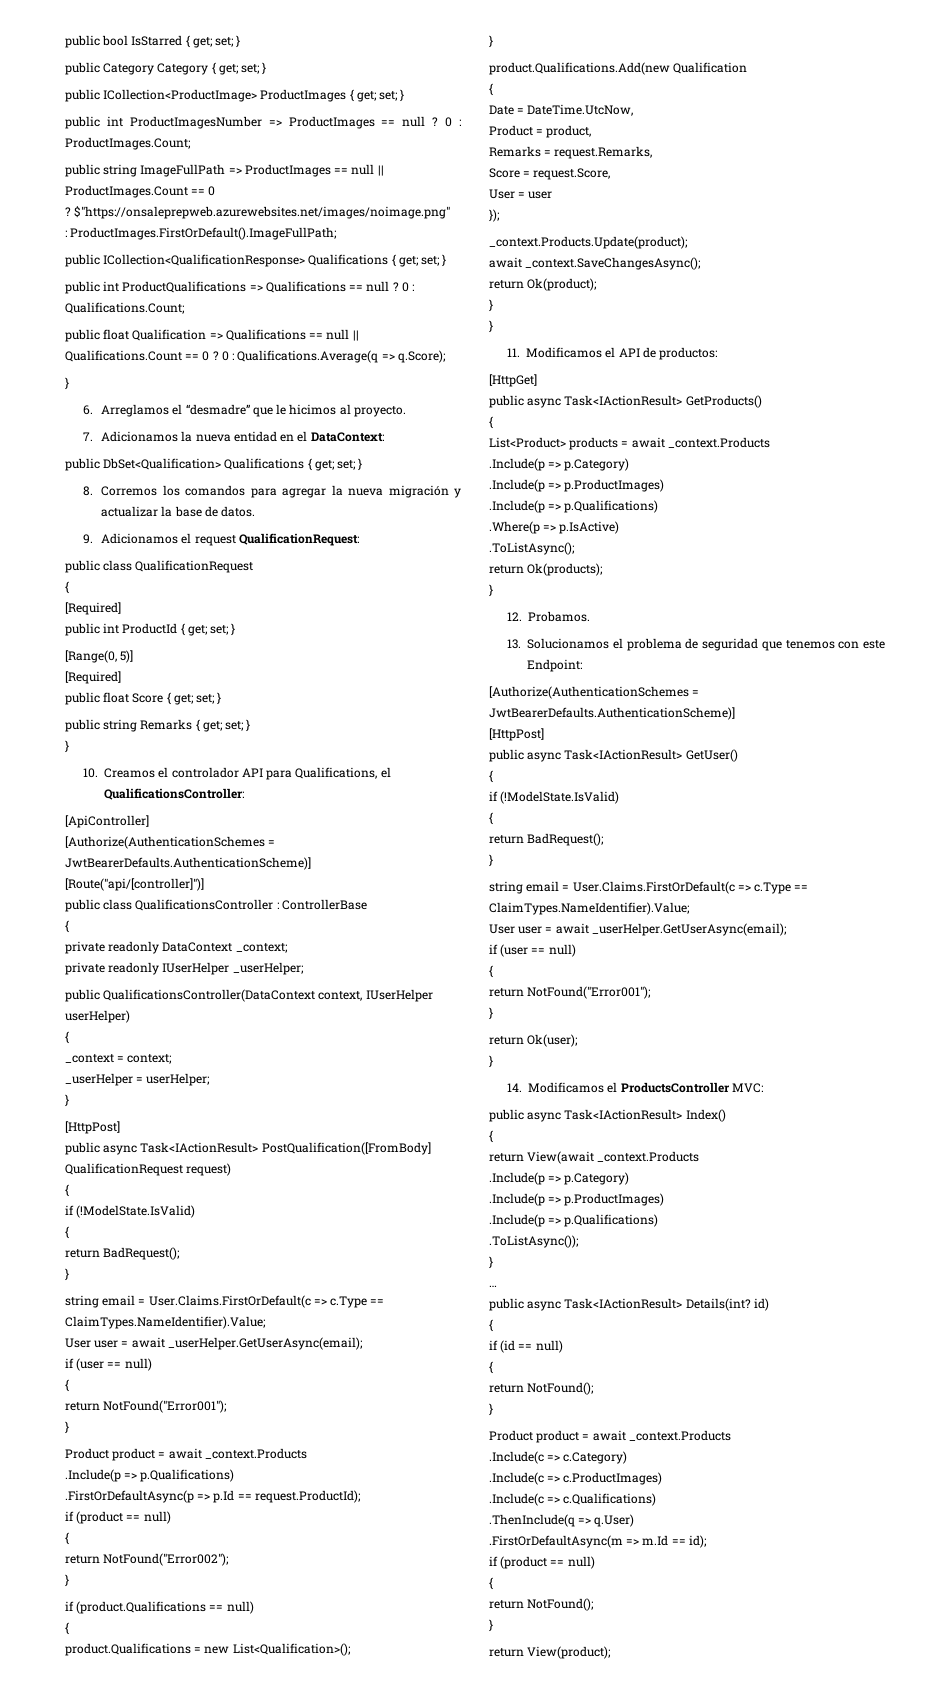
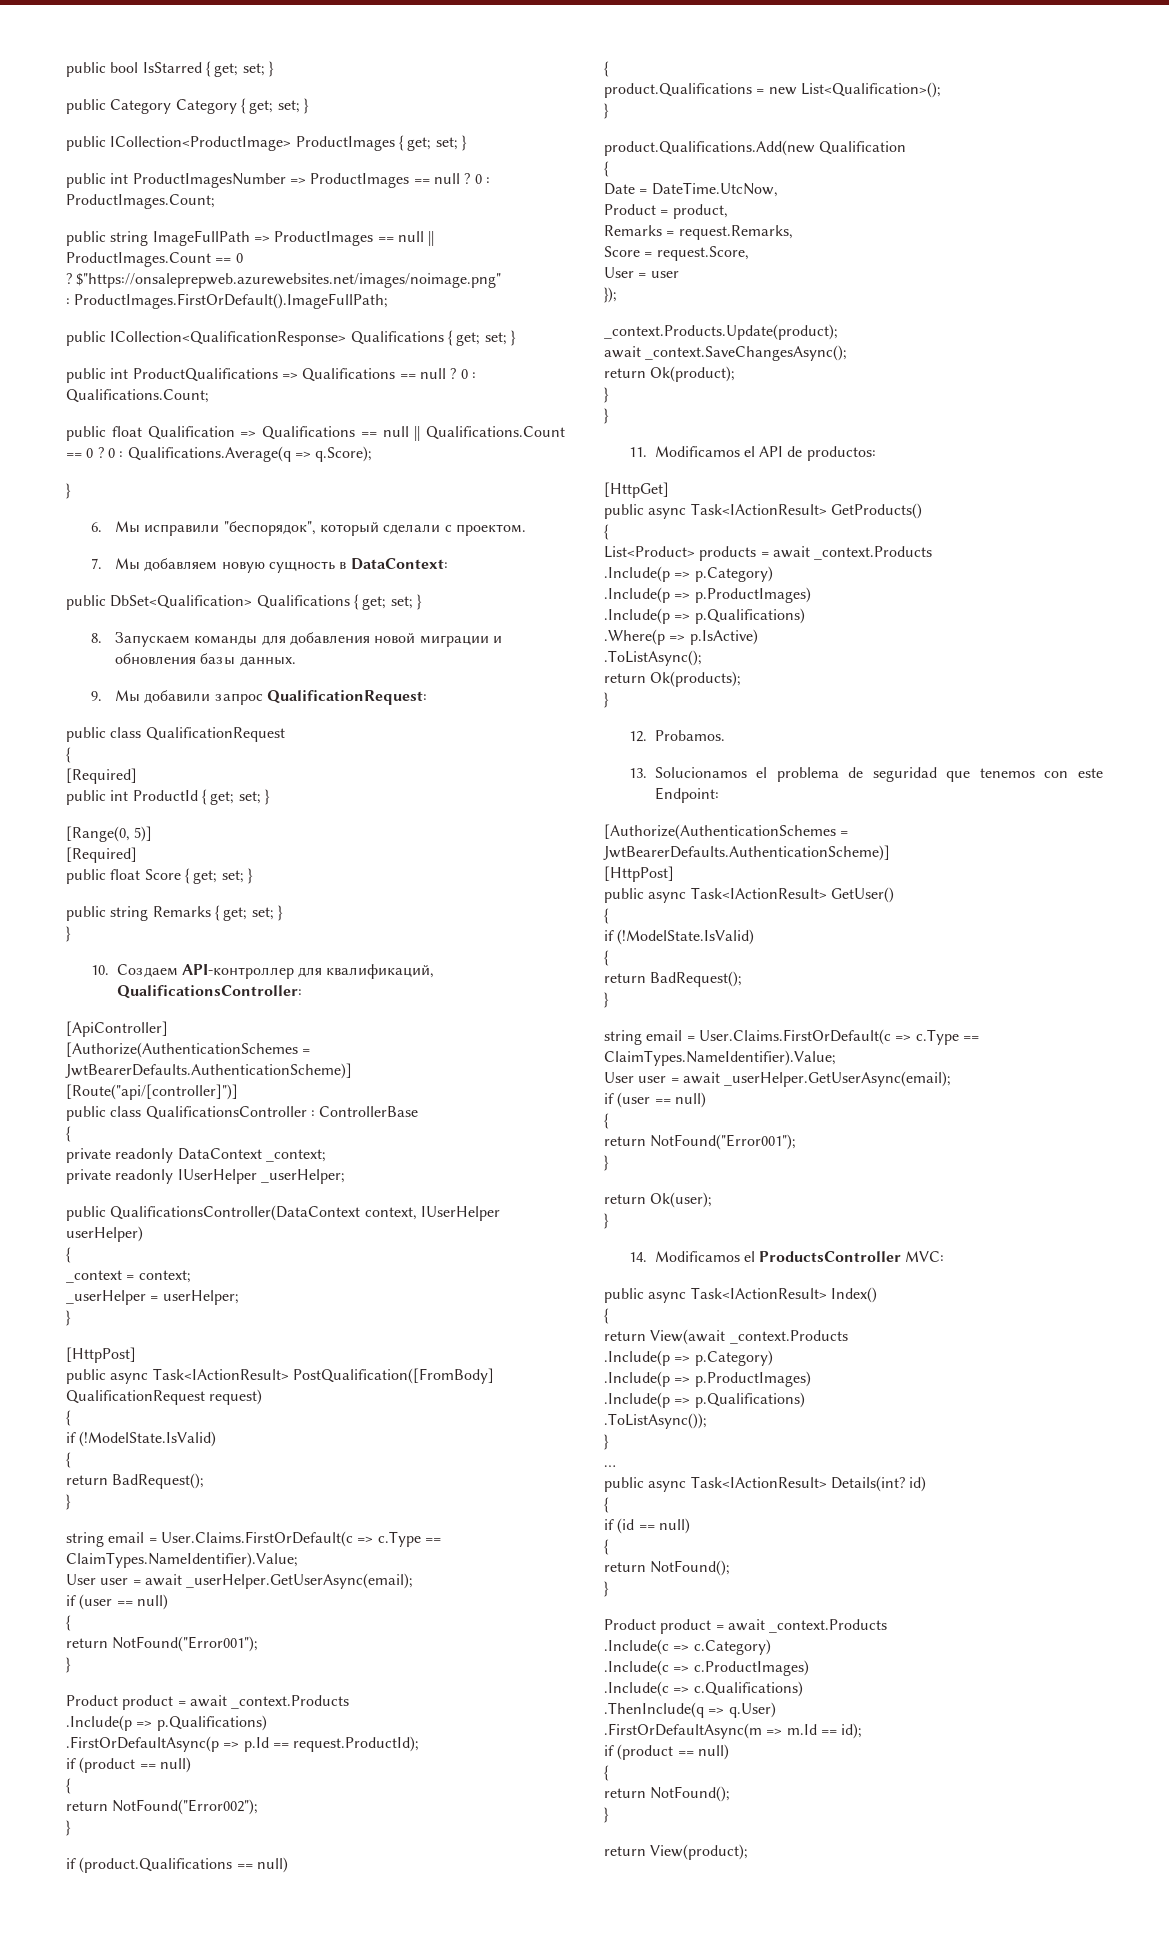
- 6. Arreglamos el “desmadre” que le hicimos al proyecto.
- 7. Adicionamos la nueva entidad en el DataContext:
+ 6. Мы исправили "беспорядок", который сделали с проектом.
+ 7. Мы добавляем новую сущность в DataContext:
- 8. Corremos los comandos para agregar la nueva migración y actualizar la base de datos.
- 9. Adicionamos el request QualificationRequest:
+ 8. Запускаем команды для добавления новой миграции и обновления базы данных.
+ 9. Мы добавили запрос QualificationRequest:
- 10. Creamos el controlador API para Qualifications, el QualificationsController:
+ 10. Создаем API-контроллер для квалификаций, QualificationsController:

